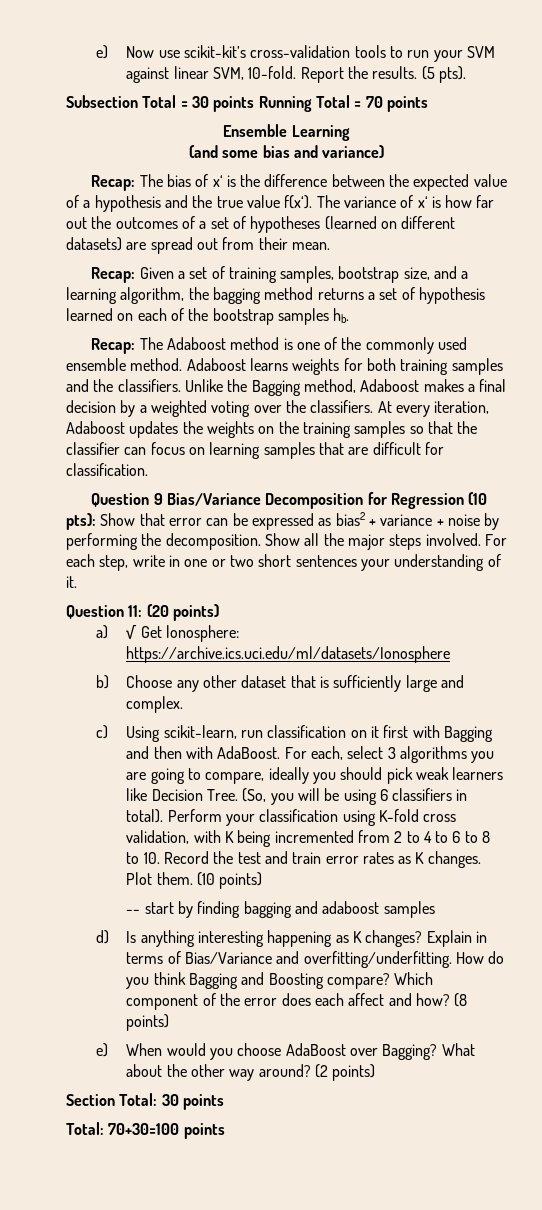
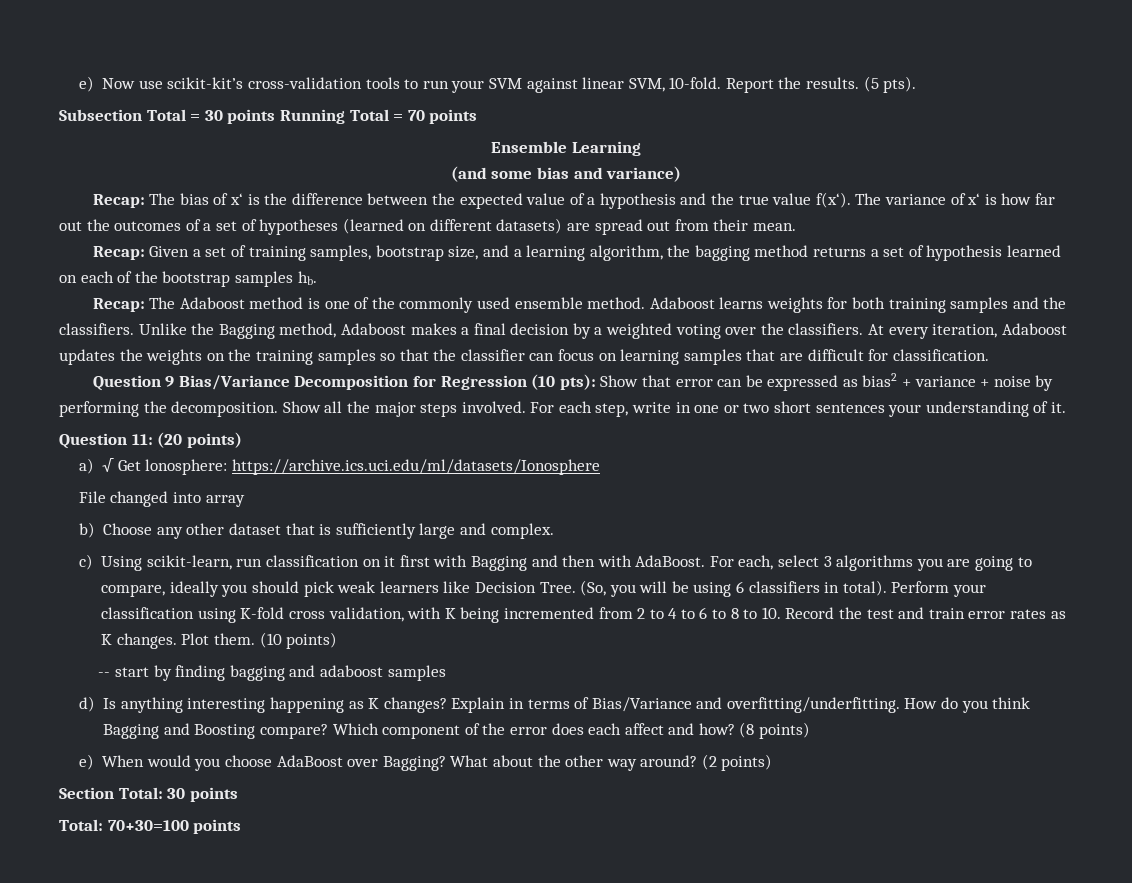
+ File changed into array

